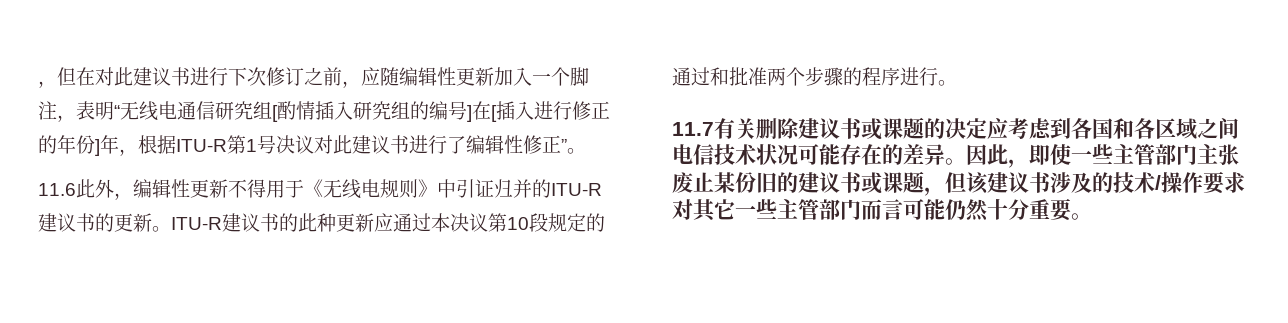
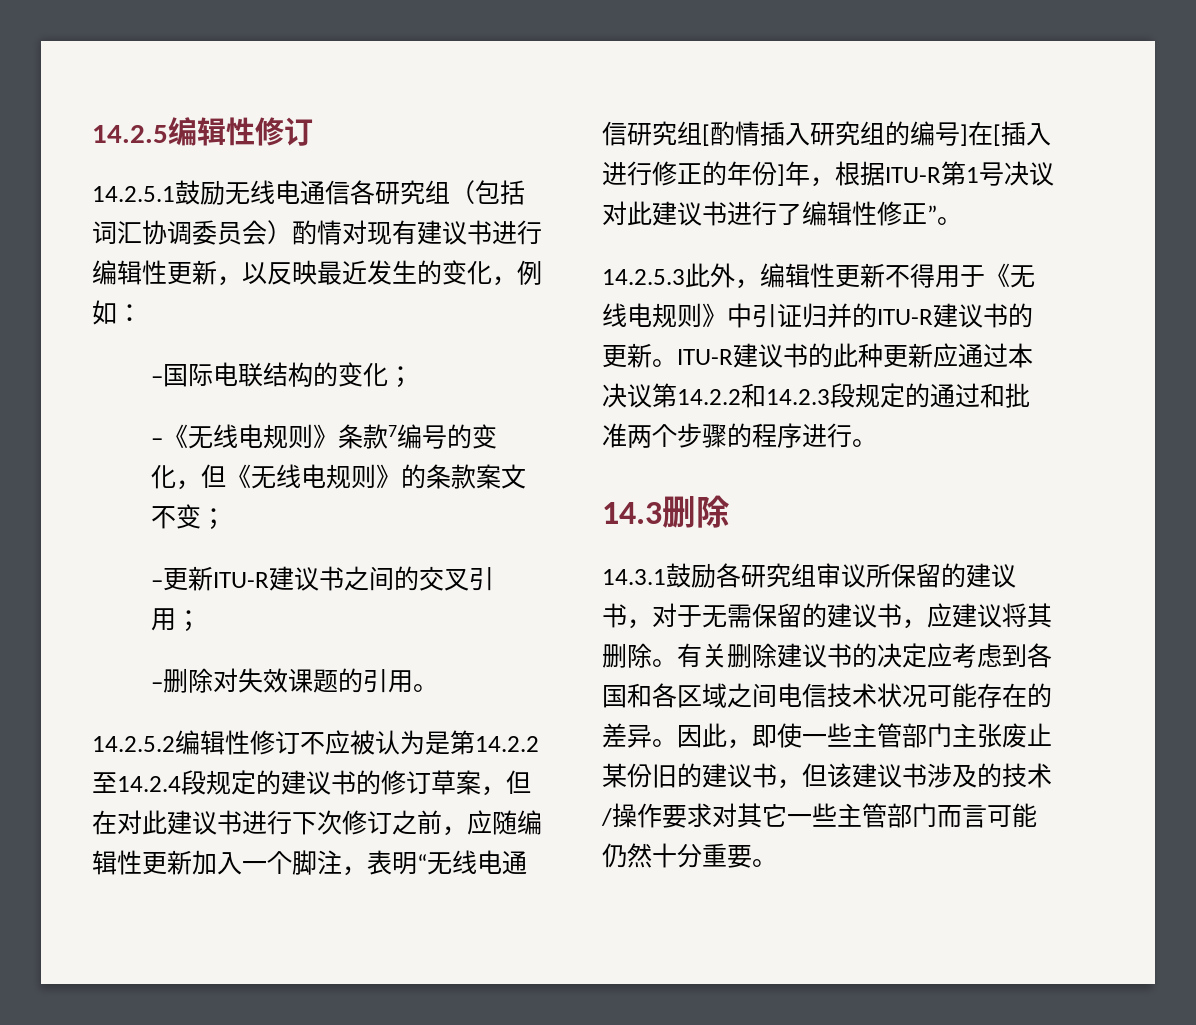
- ，但在对此建议书进行下次修订之前，应随编辑性更新加入一个脚注，表明“无线电通信研究组[酌情插入研究组的编号]在[插入进行修正的年份]年，根据ITU-R第1号决议对此建议书进行了编辑性修正”。
+ 14.2.5编辑性修订
+ 14.2.5.1鼓励无线电通信各研究组（包括词汇协调委员会）酌情对现有建议书进行编辑性更新，以反映最近发生的变化，例如：
+ –国际电联结构的变化；
+ –《无线电规则》条款7编号的变化，但《无线电规则》的条款案文不变；
+ –更新ITU-R建议书之间的交叉引用；
+ –删除对失效课题的引用。
+ 14.2.5.2编辑性修订不应被认为是第14.2.2至14.2.4段规定的建议书的修订草案，但在对此建议书进行下次修订之前，应随编辑性更新加入一个脚注，表明“无线电通信研究组[酌情插入研究组的编号]在[插入进行修正的年份]年，根据ITU-R第1号决议对此建议书进行了编辑性修正”。
- 11.6此外，编辑性更新不得用于《无线电规则》中引证归并的ITU-R建议书的更新。
+ 14.2.5.3此外，编辑性更新不得用于《无线电规则》中引证归并的ITU-R建议书的更新。
- ITU-R建议书的此种更新应通过本决议第10段规定的通过和批准两个步骤的程序进行。
+ ITU-R建议书的此种更新应通过本决议第14.2.2和14.2.3段规定的通过和批准两个步骤的程序进行。
- 11.7有关删除建议书或课题的决定应考虑到各国和各区域之间电信技术状况可能存在的差异。
+ 14.3删除
+ 14.3.1鼓励各研究组审议所保留的建议书，对于无需保留的建议书，应建议将其删除。有关删除建议书的决定应考虑到各国和各区域之间电信技术状况可能存在的差异。
- 因此，即使一些主管部门主张废止某份旧的建议书或课题，但该建议书涉及的技术/操作要求对其它一些主管部门而言可能仍然十分重要。
+ 因此，即使一些主管部门主张废止某份旧的建议书，但该建议书涉及的技术/操作要求对其它一些主管部门而言可能仍然十分重要。

